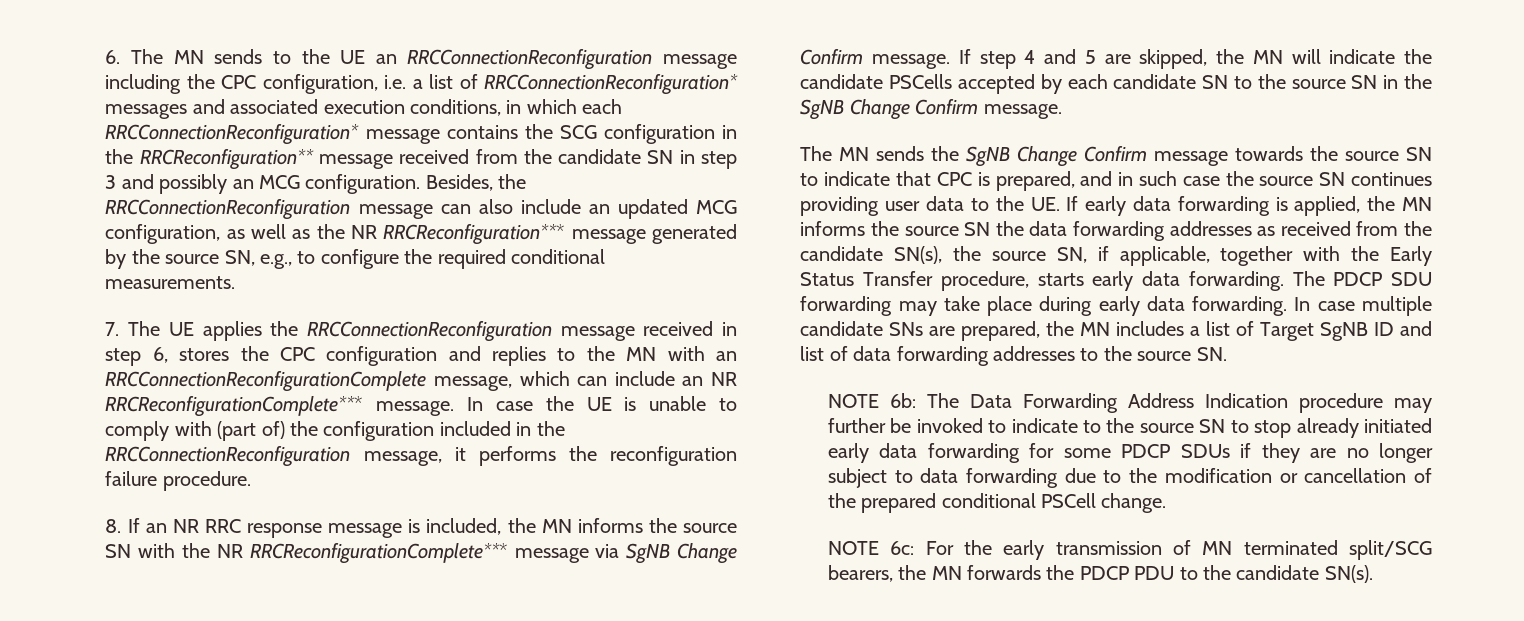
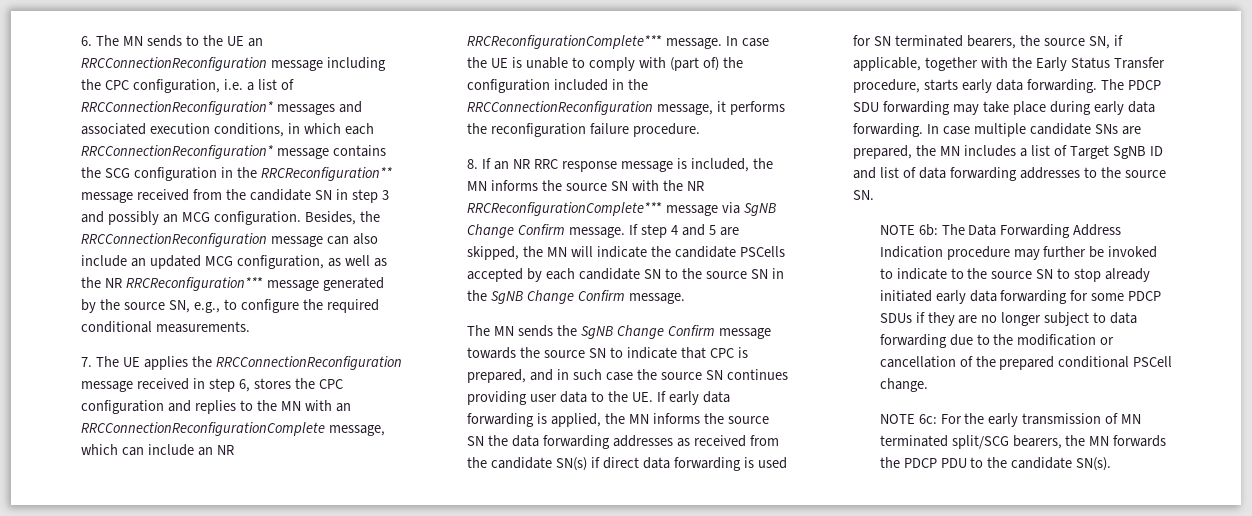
- The MN sends the SgNB Change Confirm message towards the source SN to indicate that CPC is prepared, and in such case the source SN continues providing user data to the UE. If early data forwarding is applied, the MN informs the source SN the data forwarding addresses as received from the candidate SN(s), the source SN, if applicable, together with the Early Status Transfer procedure, starts early data forwarding.
+ The MN sends the SgNB Change Confirm message towards the source SN to indicate that CPC is prepared, and in such case the source SN continues providing user data to the UE. If early data forwarding is applied, the MN informs the source SN the data forwarding addresses as received from the candidate SN(s) if direct data forwarding is used for SN terminated bearers, the source SN, if applicable, together with the Early Status Transfer procedure, starts early data forwarding.

